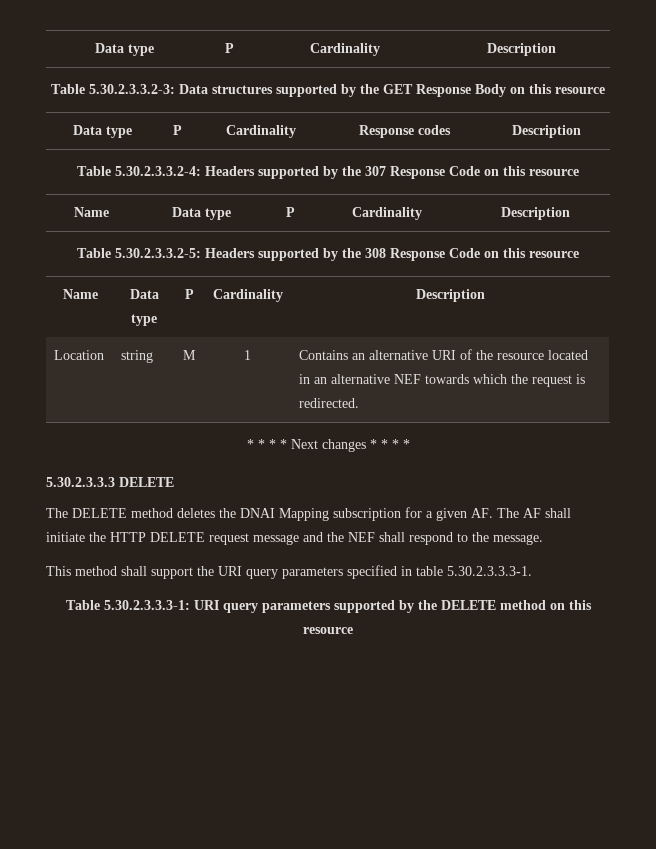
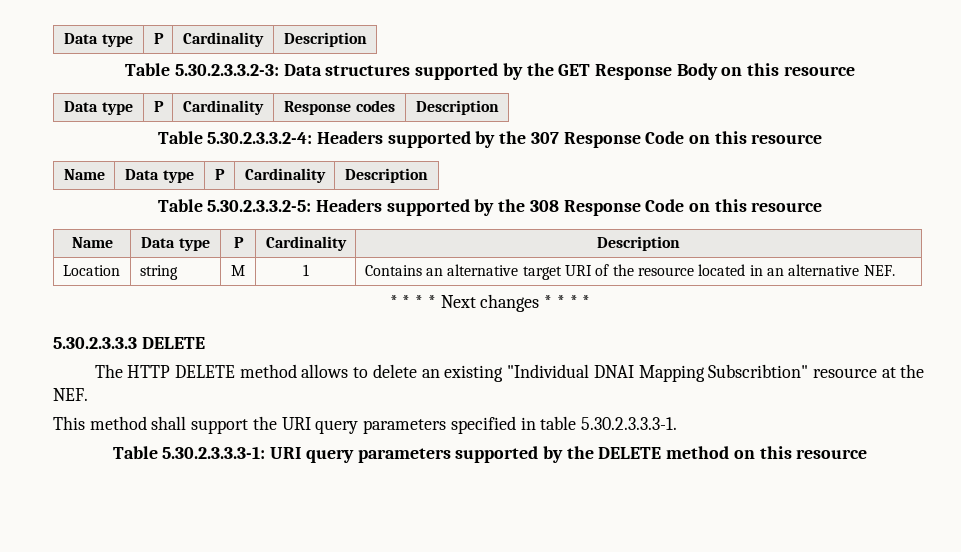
- Location | string | M | 1 | Contains an alternative URI of the resource located in an alternative NEF towards which the request is redirected.
+ Location | string | M | 1 | Contains an alternative target URI of the resource located in an alternative NEF.
- The DELETE method deletes the DNAI Mapping subscription for a given AF. The AF shall initiate the HTTP DELETE request message and the NEF shall respond to the message.
+ The HTTP DELETE method allows to delete an existing "Individual DNAI Mapping Subscribtion" resource at the NEF.

